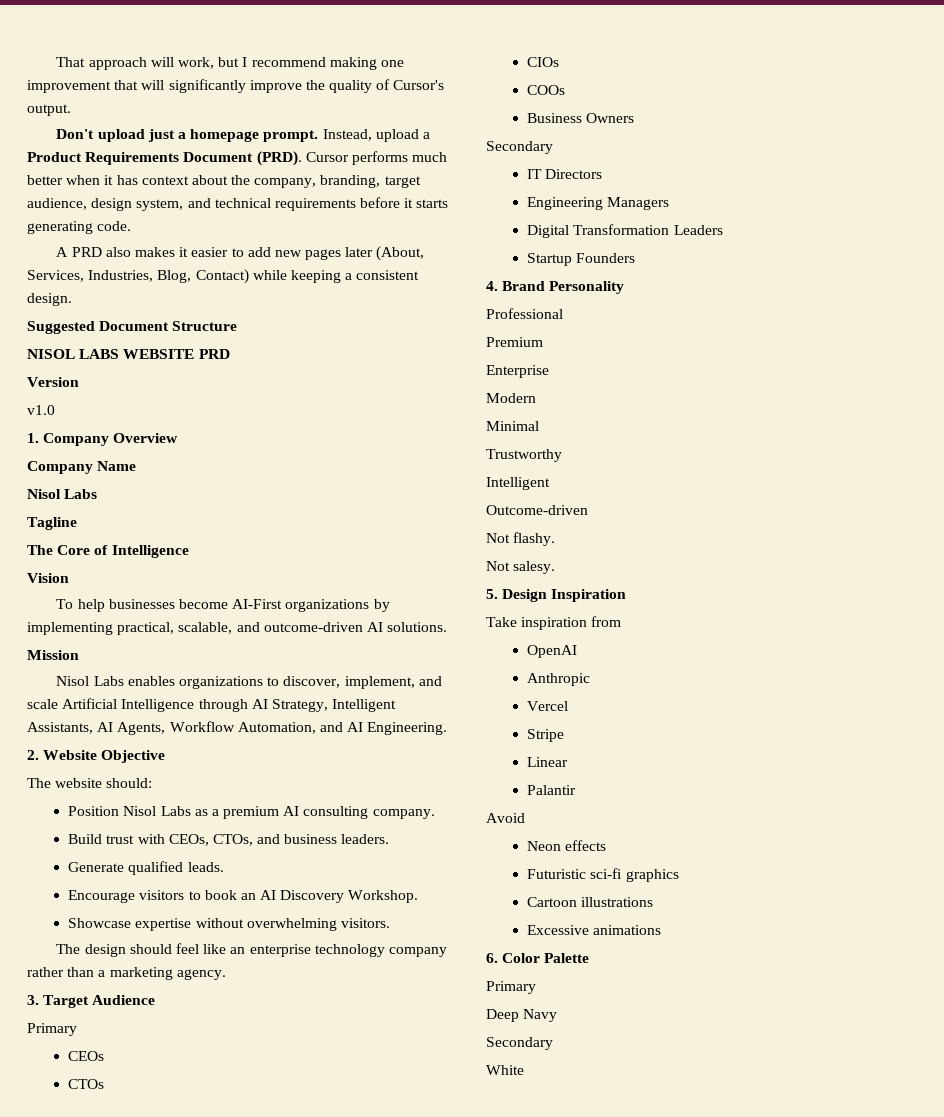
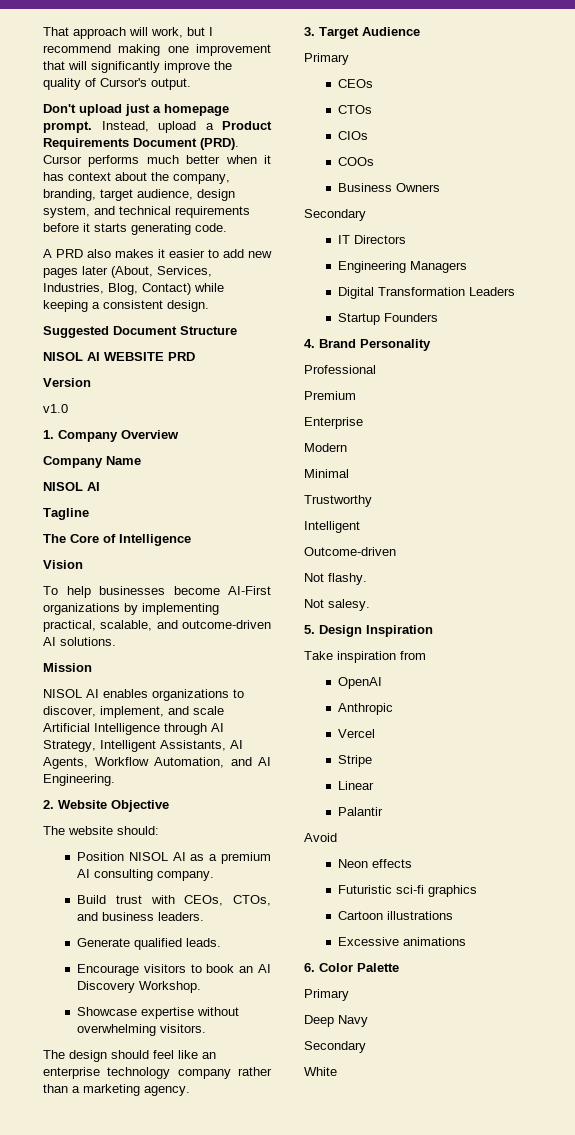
- NISOL LABS WEBSITE PRD
+ NISOL AI WEBSITE PRD
  Company Name
- Nisol Labs
+ NISOL AI
- Nisol Labs enables organizations to discover, implement, and scale Artificial Intelligence through AI Strategy, Intelligent Assistants, AI Agents, Workflow Automation, and AI Engineering.
+ NISOL AI enables organizations to discover, implement, and scale Artificial Intelligence through AI Strategy, Intelligent Assistants, AI Agents, Workflow Automation, and AI Engineering.
- Position Nisol Labs as a premium AI consulting company.
+ Position NISOL AI as a premium AI consulting company.

